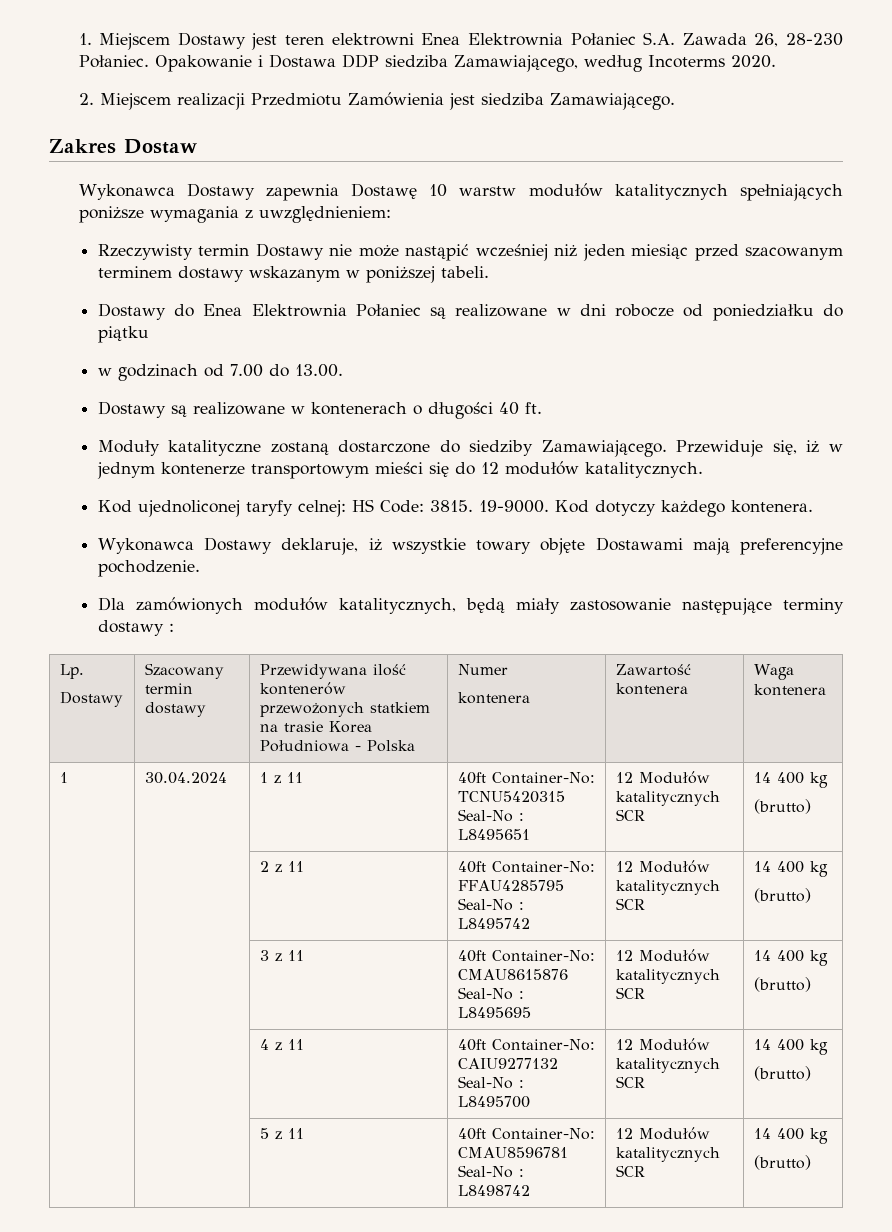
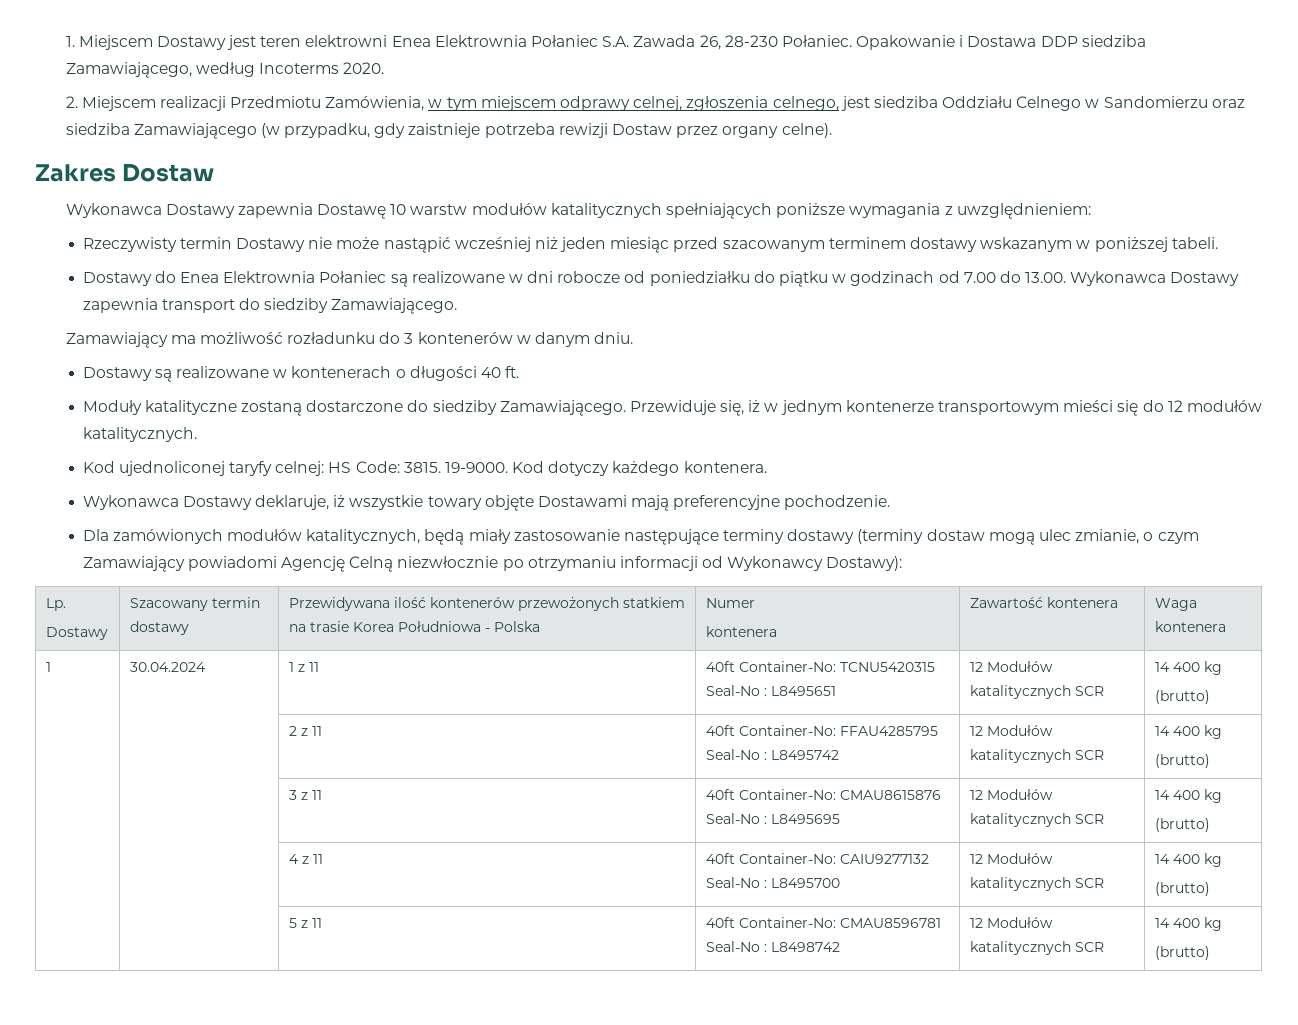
- 2. Miejscem realizacji Przedmiotu Zamówienia jest siedziba Zamawiającego.
+ 2. Miejscem realizacji Przedmiotu Zamówienia, w tym miejscem odprawy celnej, zgłoszenia celnego, jest siedziba Oddziału Celnego w Sandomierzu oraz siedziba Zamawiającego (w przypadku, gdy zaistnieje potrzeba rewizji Dostaw przez organy celne).
- Dostawy do Enea Elektrownia Połaniec są realizowane w dni robocze od poniedziałku do piątku
- w godzinach od 7.00 do 13.00.
+ Dostawy do Enea Elektrownia Połaniec są realizowane w dni robocze od poniedziałku do piątku w godzinach od 7.00 do 13.00. Wykonawca Dostawy zapewnia transport do siedziby Zamawiającego.
+ Zamawiający ma możliwość rozładunku do 3 kontenerów w danym dniu.
- Dla zamówionych modułów katalitycznych, będą miały zastosowanie następujące terminy dostawy :
+ Dla zamówionych modułów katalitycznych, będą miały zastosowanie następujące terminy dostawy (terminy dostaw mogą ulec zmianie, o czym Zamawiający powiadomi Agencję Celną niezwłocznie po otrzymaniu informacji od Wykonawcy Dostawy):

